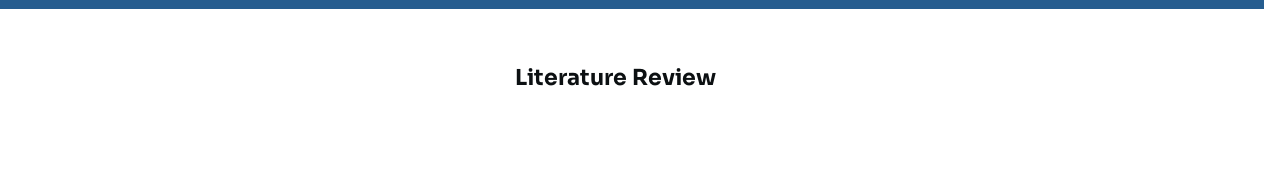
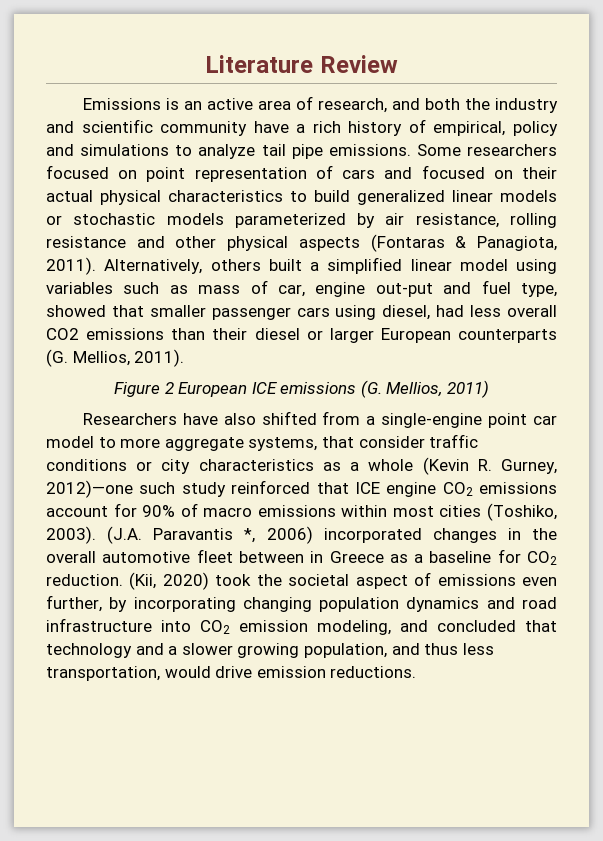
+ Emissions is an active area of research, and both the industry and scientific community have a rich history of empirical, policy and simulations to analyze tail pipe emissions. Some researchers focused on point representation of cars and focused on their actual physical characteristics to build generalized linear models or stochastic models parameterized by air resistance, rolling resistance and other physical aspects (Fontaras & Panagiota, 2011). Alternatively, others built a simplified linear model using variables such as mass of car, engine out-put and fuel type, showed that smaller passenger cars using diesel, had less overall CO2 emissions than their diesel or larger European counterparts (G. Mellios, 2011).
+ Figure 2 European ICE emissions (G. Mellios, 2011)
+ Researchers have also shifted from a single-engine point car model to more aggregate systems, that consider traffic conditions or city characteristics as a whole (Kevin R. Gurney, 2012)—one such study reinforced that ICE engine CO2 emissions account for 90% of macro emissions within most cities (Toshiko, 2003). (J.A. Paravantis *, 2006) incorporated changes in the overall automotive fleet between in Greece as a baseline for CO2 reduction. (Kii, 2020) took the societal aspect of emissions even further, by incorporating changing population dynamics and road infrastructure into CO2 emission modeling, and concluded that technology and a slower growing population, and thus less transportation, would drive emission reductions.

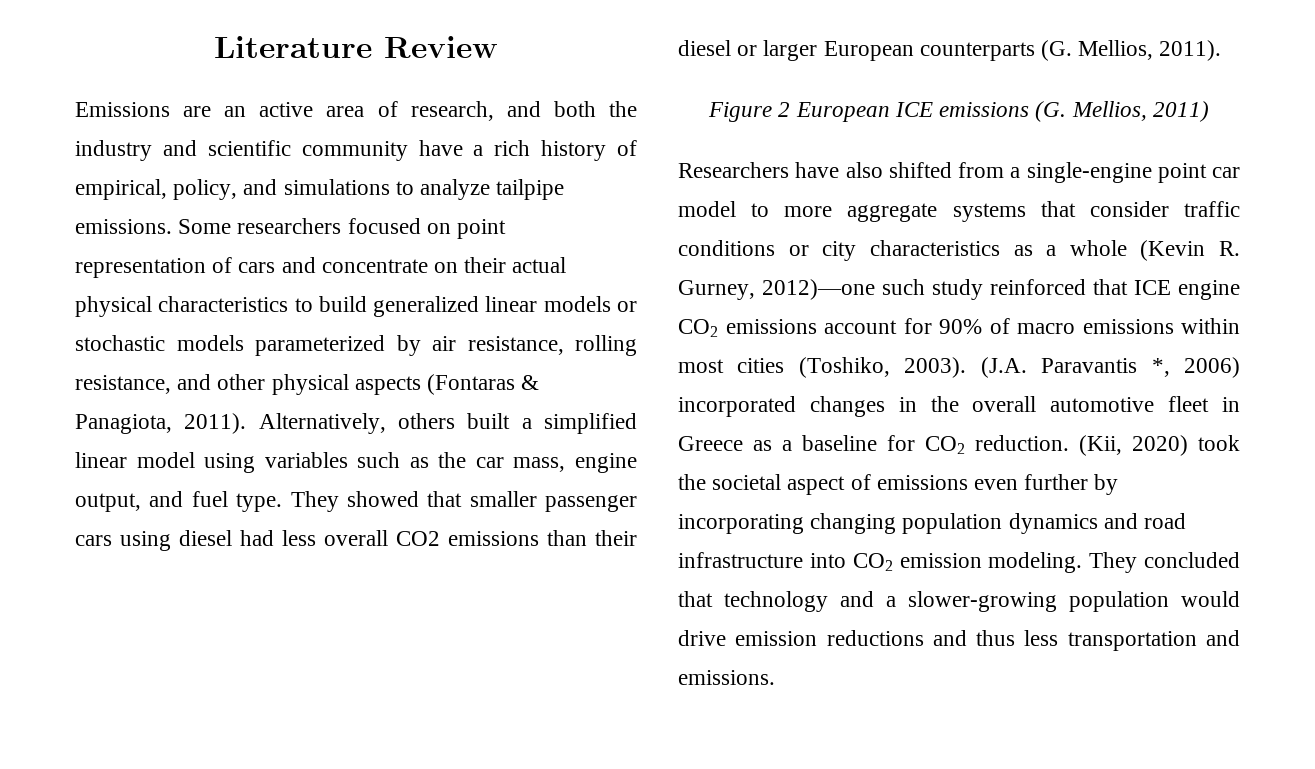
- Emissions is an active area of research, and both the industry and scientific community have a rich history of empirical, policy and simulations to analyze tail pipe emissions.
+ Emissions are an active area of research, and both the industry and scientific community have a rich history of empirical, policy, and simulations to analyze tailpipe emissions.
- Some researchers focused on point representation of cars and focused on their actual physical characteristics to build generalized linear models or stochastic models parameterized by air resistance, rolling resistance and other physical aspects (Fontaras & Panagiota, 2011).
+ Some researchers focused on point representation of cars and concentrate on their actual physical characteristics to build generalized linear models or stochastic models parameterized by air resistance, rolling resistance, and other physical aspects (Fontaras & Panagiota, 2011).
- Alternatively, others built a simplified linear model using variables such as mass of car, engine out-put and fuel type, showed that smaller passenger cars using diesel, had less overall CO2 emissions than their diesel or larger European counterparts (G. Mellios, 2011).
+ Alternatively, others built a simplified linear model using variables such as the car mass, engine output, and fuel type. They showed that smaller passenger cars using diesel had less overall CO2 emissions than their diesel or larger European counterparts (G. Mellios, 2011).
- Researchers have also shifted from a single-engine point car model to more aggregate systems, that consider traffic conditions or city characteristics as a whole (Kevin R. Gurney, 2012)—one such study reinforced that ICE engine CO2 emissions account for 90% of macro emissions within most cities (Toshiko, 2003).
+ Researchers have also shifted from a single-engine point car model to more aggregate systems that consider traffic conditions or city characteristics as a whole (Kevin R. Gurney, 2012)—one such study reinforced that ICE engine CO2 emissions account for 90% of macro emissions within most cities (Toshiko, 2003).
- (J.A. Paravantis *, 2006) incorporated changes in the overall automotive fleet between in Greece as a baseline for CO2 reduction.
+ (J.A. Paravantis *, 2006) incorporated changes in the overall automotive fleet in Greece as a baseline for CO2 reduction.
- (Kii, 2020) took the societal aspect of emissions even further, by incorporating changing population dynamics and road infrastructure into CO2 emission modeling, and concluded that technology and a slower growing population, and thus less transportation, would drive emission reductions.
+ (Kii, 2020) took the societal aspect of emissions even further by incorporating changing population dynamics and road infrastructure into CO2 emission modeling. They concluded that technology and a slower-growing population would drive emission reductions and thus less transportation and emissions.

